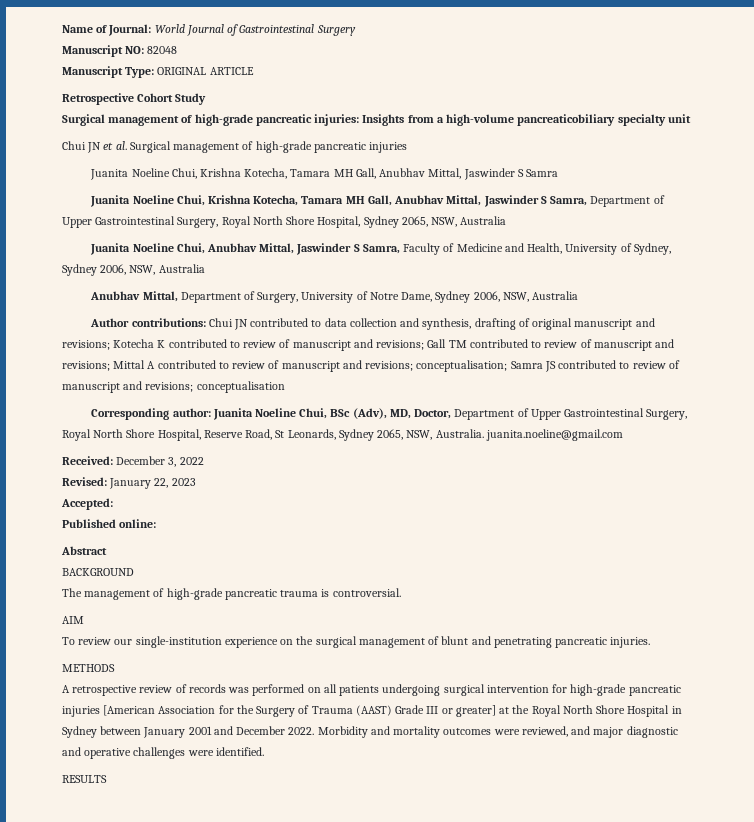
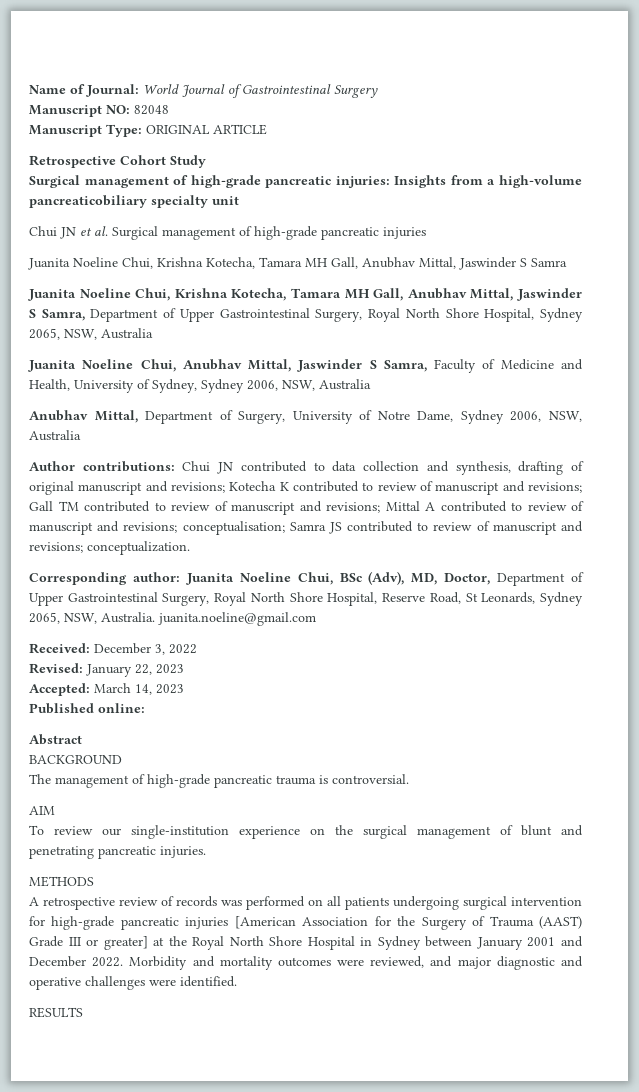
- Author contributions: Chui JN contributed to data collection and synthesis, drafting of original manuscript and revisions; Kotecha K contributed to review of manuscript and revisions; Gall TM contributed to review of manuscript and revisions; Mittal A contributed to review of manuscript and revisions; conceptualisation; Samra JS contributed to review of manuscript and revisions; conceptualisation
+ Author contributions: Chui JN contributed to data collection and synthesis, drafting of original manuscript and revisions; Kotecha K contributed to review of manuscript and revisions; Gall TM contributed to review of manuscript and revisions; Mittal A contributed to review of manuscript and revisions; conceptualisation; Samra JS contributed to review of manuscript and revisions; conceptualization.
- Accepted:
+ Accepted: March 14, 2023

